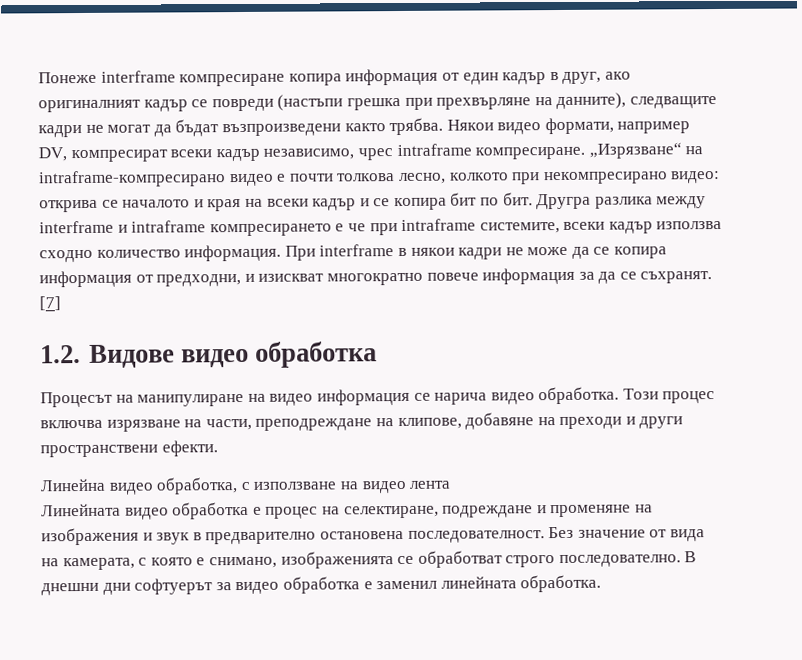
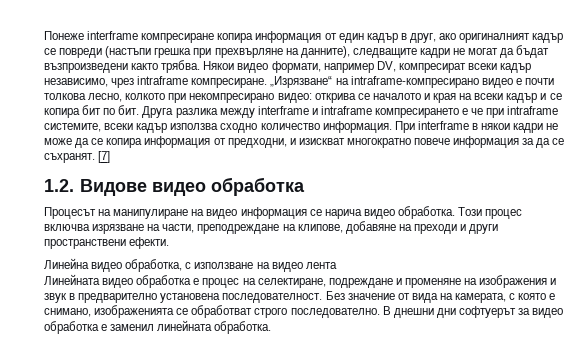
- Някои видео формати, например DV, компресират всеки кадър независимо, чрес intraframe компресиране.
+ Някои видео формати, например DV, компресират всеки кадър независимо, чрез intraframe компресиране.
- Другра разлика между interframe и intraframe компресирането е че при intraframe системите, всеки кадър използва сходно количество информация.
+ Друга разлика между interframe и intraframe компресирането е че при intraframe системите, всеки кадър използва сходно количество информация.
- Линейната видео обработка е процес на селектиране, подреждане и променяне на изображения и звук в предварително остановена последователност.
+ Линейната видео обработка е процес на селектиране, подреждане и променяне на изображения и звук в предварително установена последователност.

